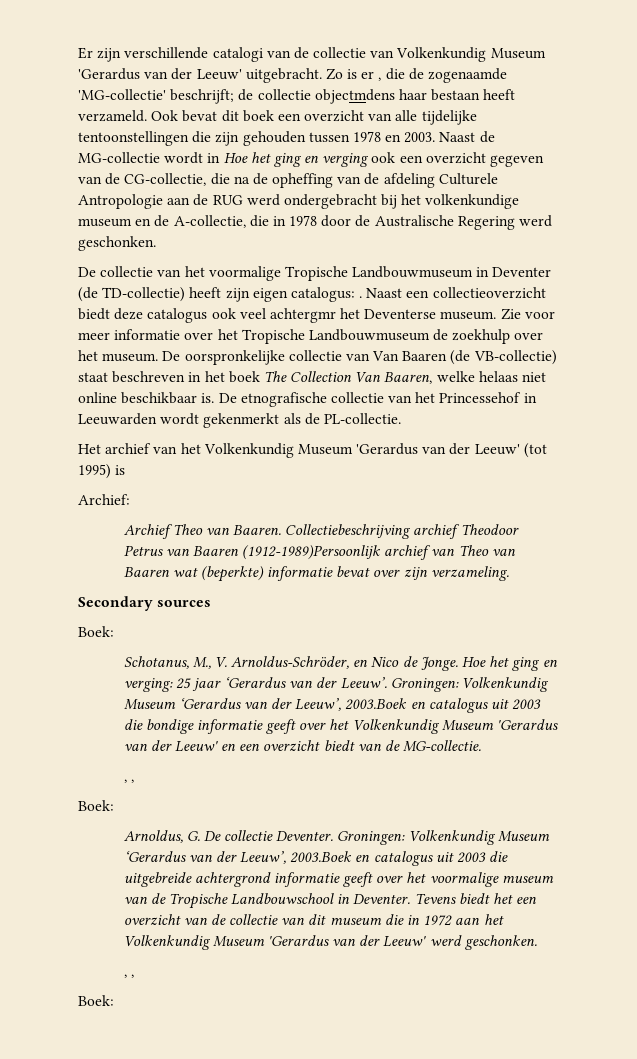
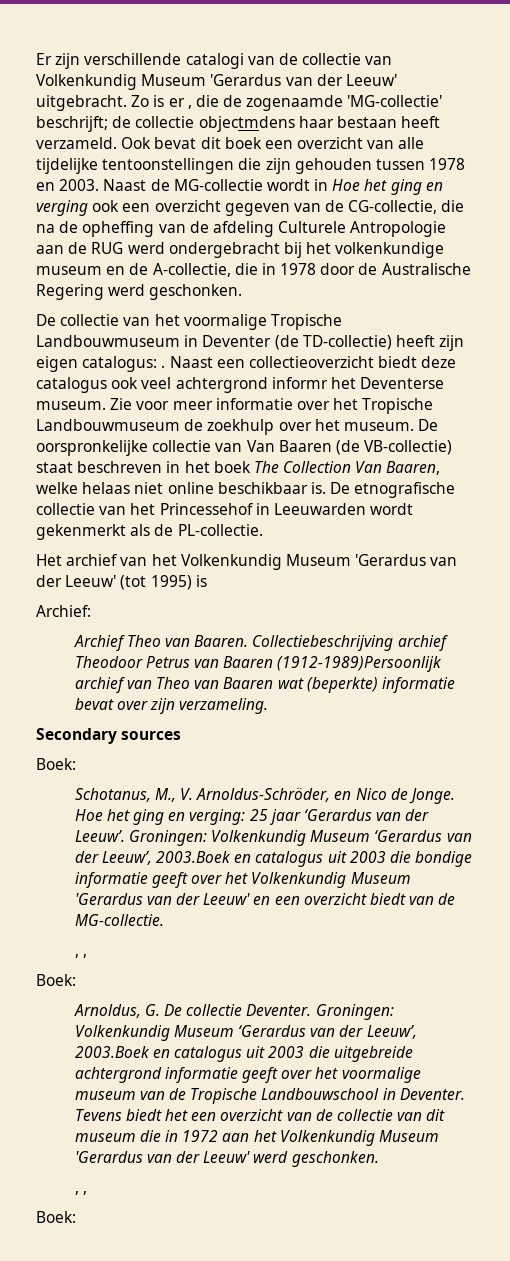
- Naast een collectieoverzicht biedt deze catalogus ook veel achtergmr het Deventerse museum.
+ Naast een collectieoverzicht biedt deze catalogus ook veel achtergrond informr het Deventerse museum.

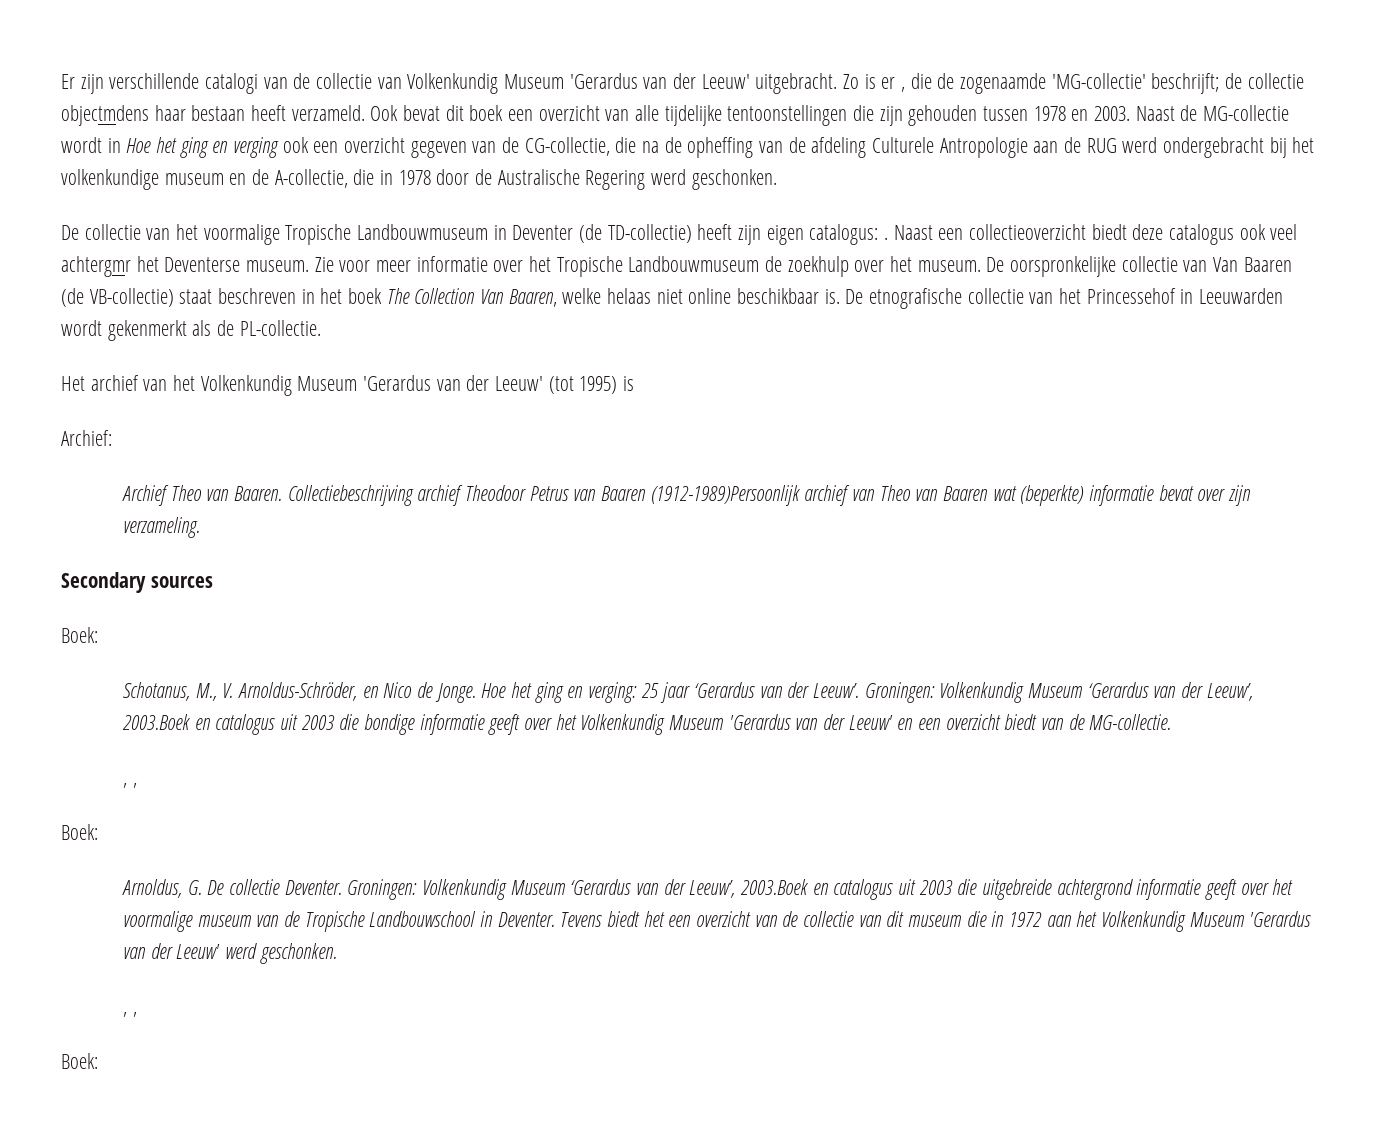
- Naast een collectieoverzicht biedt deze catalogus ook veel achtergrond informr het Deventerse museum.
+ Naast een collectieoverzicht biedt deze catalogus ook veel achtergmr het Deventerse museum.

